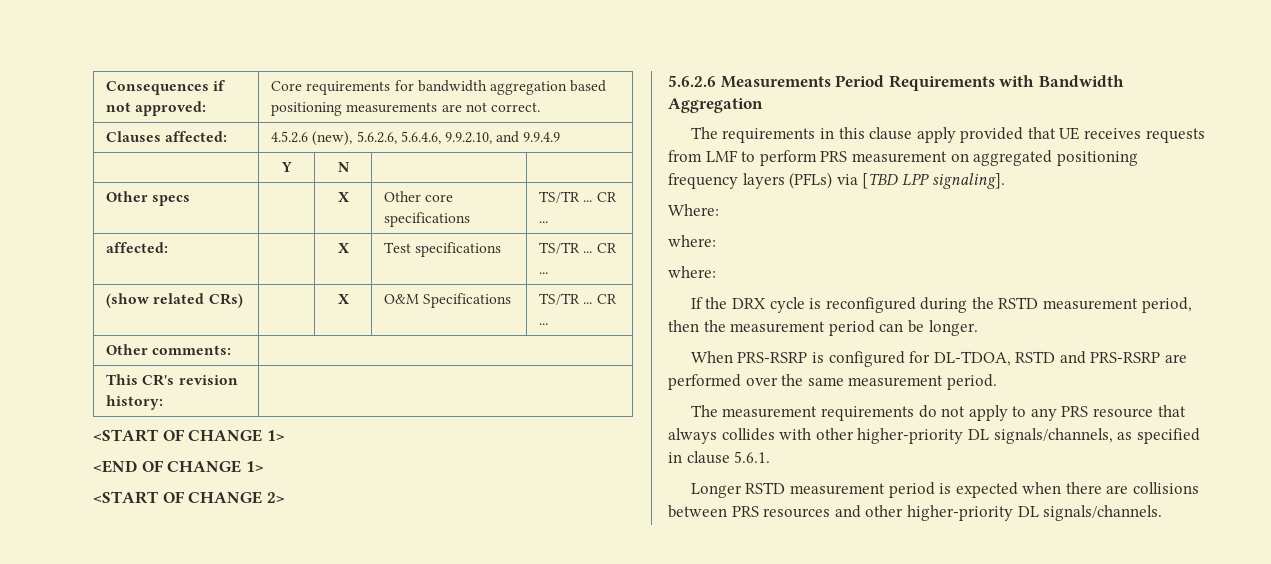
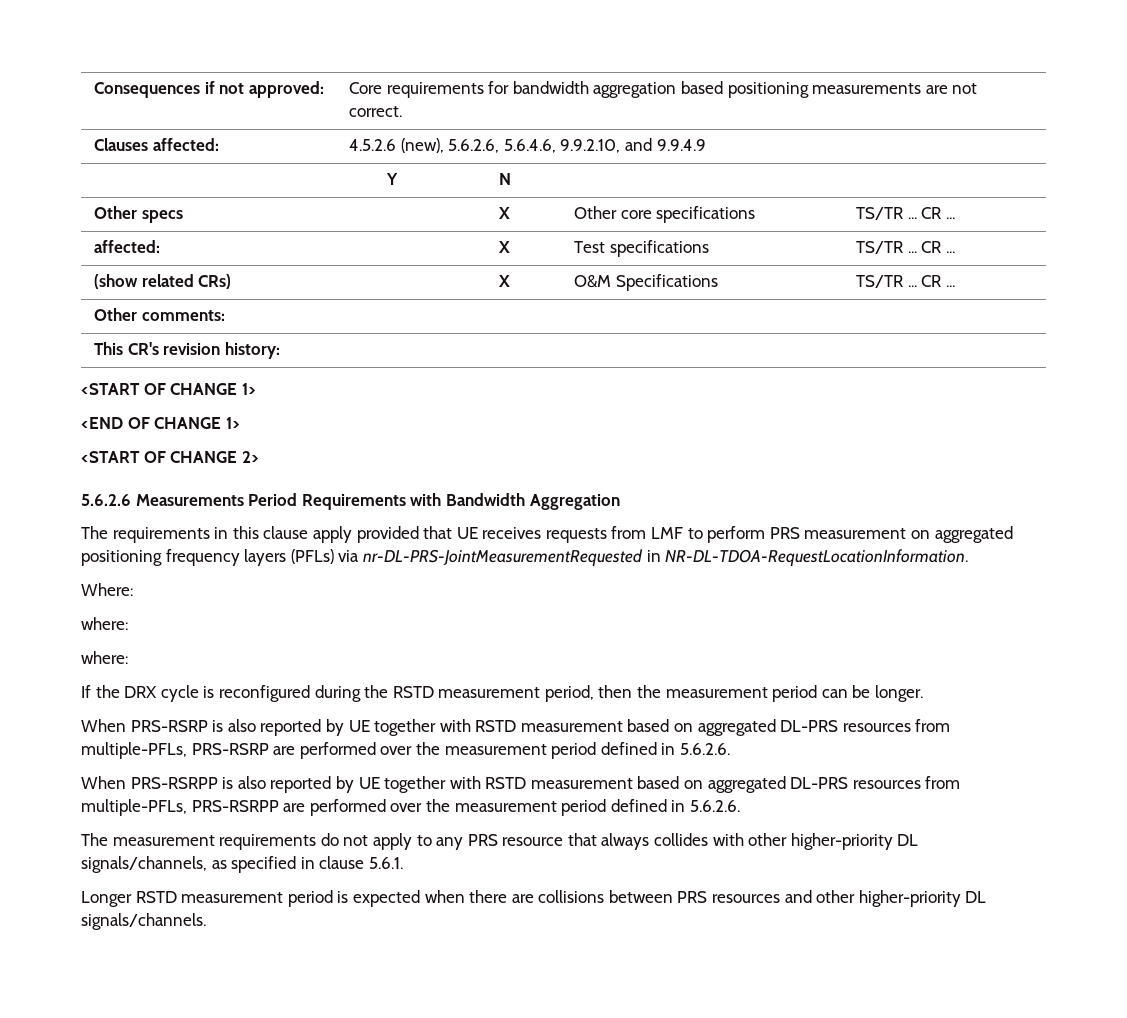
- The requirements in this clause apply provided that UE receives requests from LMF to perform PRS measurement on aggregated positioning frequency layers (PFLs) via [TBD LPP signaling].
+ The requirements in this clause apply provided that UE receives requests from LMF to perform PRS measurement on aggregated positioning frequency layers (PFLs) via nr-DL-PRS-JointMeasurementRequested in NR-DL-TDOA-RequestLocationInformation.
- When PRS-RSRP is configured for DL-TDOA, RSTD and PRS-RSRP are performed over the same measurement period.
+ When PRS-RSRP is also reported by UE together with RSTD measurement based on aggregated DL-PRS resources from multiple-PFLs, PRS-RSRP are performed over the measurement period defined in 5.6.2.6.
+ When PRS-RSRPP is also reported by UE together with RSTD measurement based on aggregated DL-PRS resources from multiple-PFLs, PRS-RSRPP are performed over the measurement period defined in 5.6.2.6.

